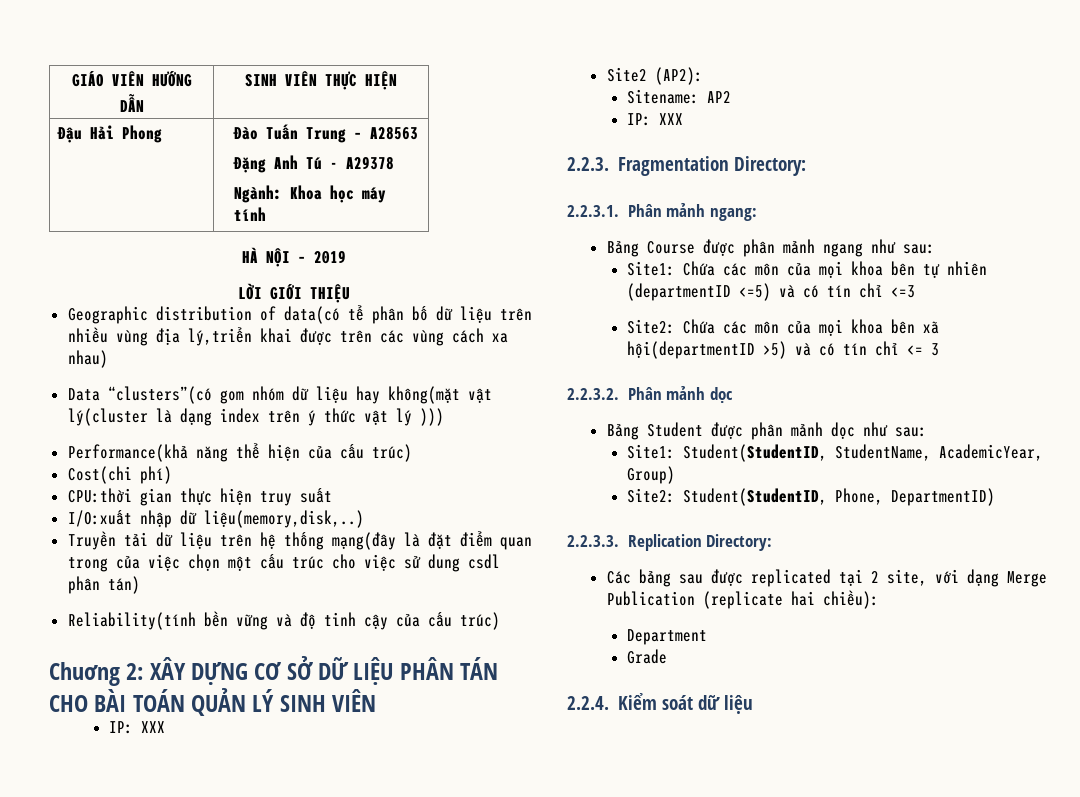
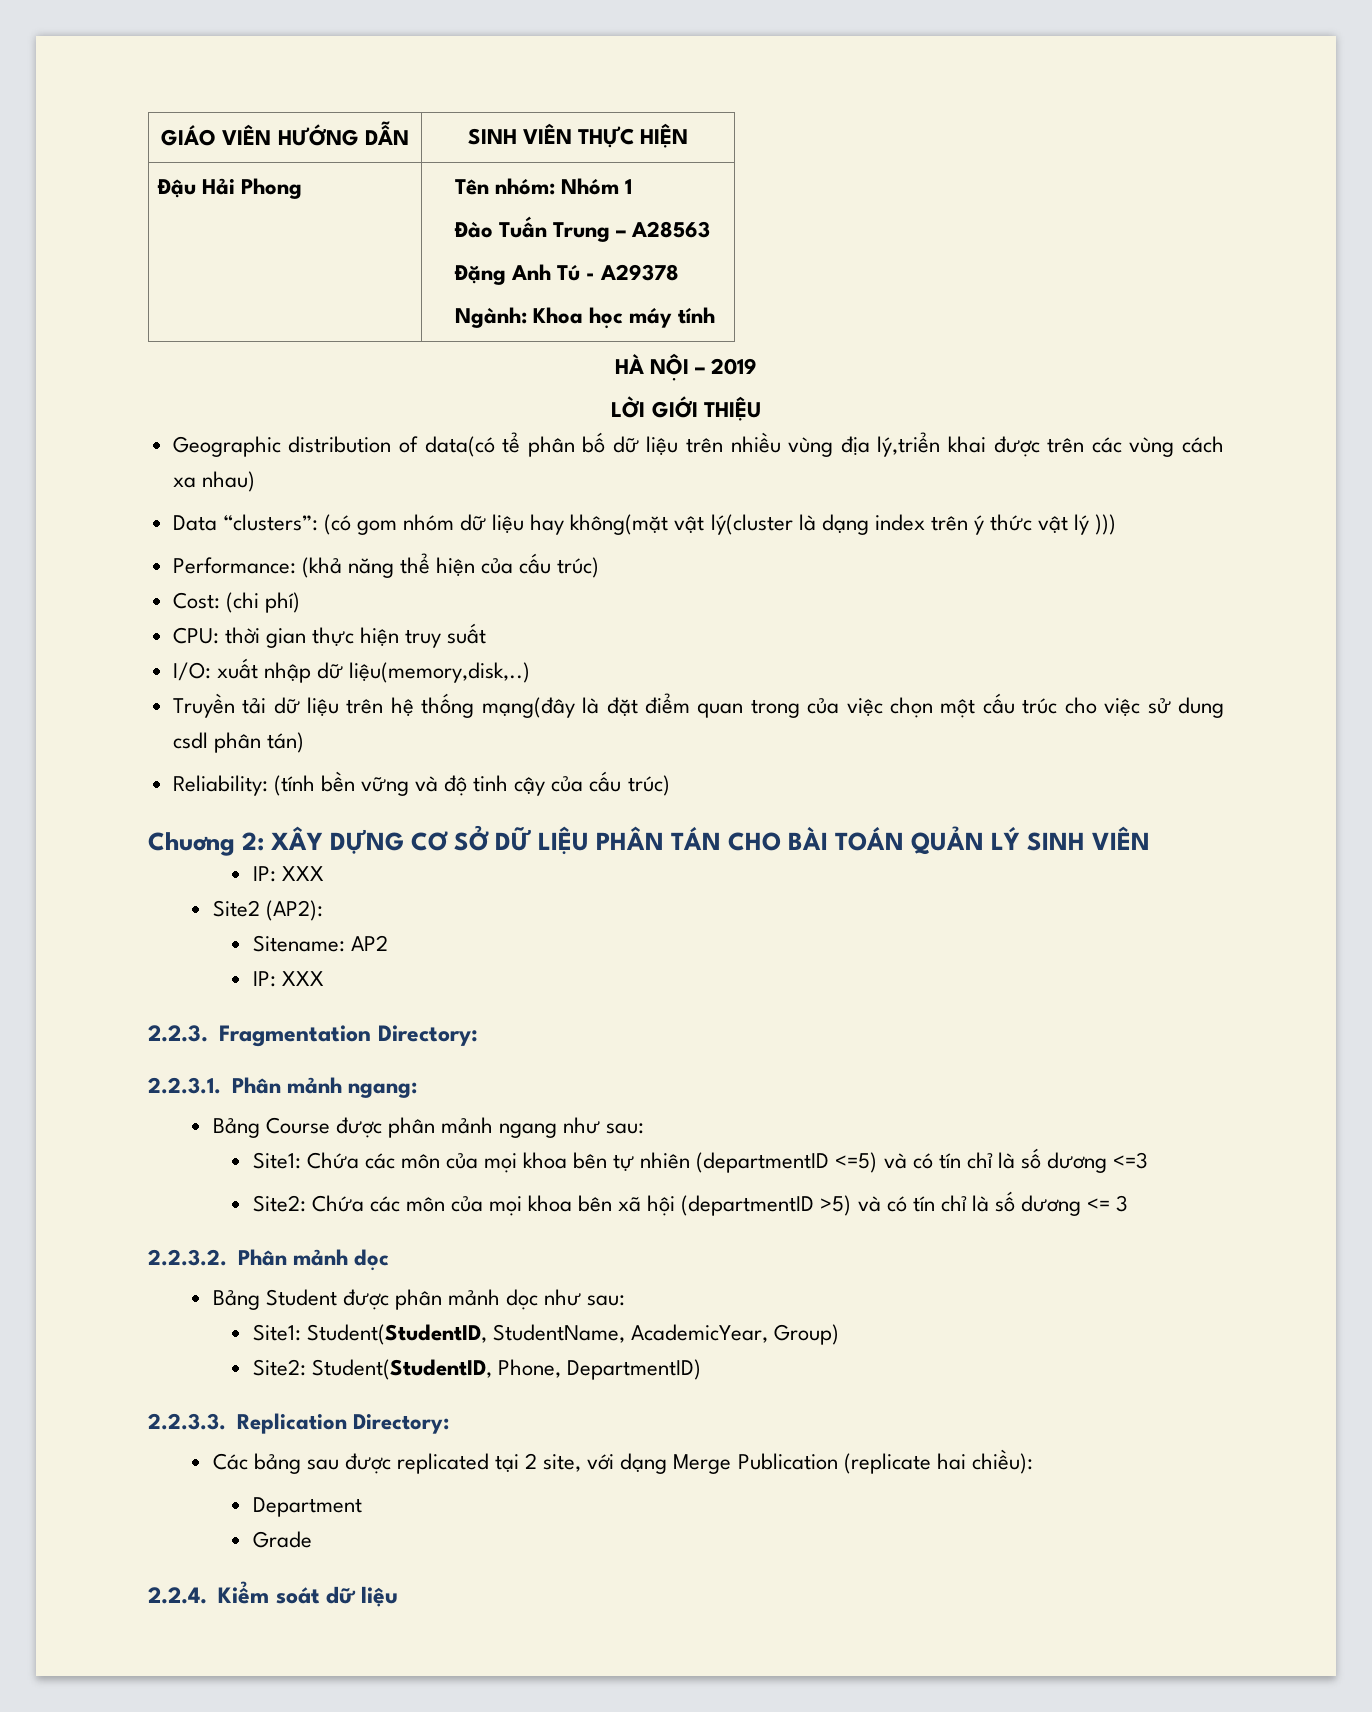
- Đậu Hải Phong | Đào Tuấn Trung – A28563
+ Đậu Hải Phong | Tên nhóm: Nhóm 1
+ Đào Tuấn Trung – A28563
- Data “clusters”(có gom nhóm dữ liệu hay không(mặt vật lý(cluster là dạng index trên ý thức vật lý )))
+ Data “clusters”: (có gom nhóm dữ liệu hay không(mặt vật lý(cluster là dạng index trên ý thức vật lý )))
- Performance(khả năng thể hiện của cấu trúc)
+ Performance: (khả năng thể hiện của cấu trúc)
- Cost(chi phí)
+ Cost: (chi phí)
- CPU:thời gian thực hiện truy suất
+ CPU: thời gian thực hiện truy suất
- I/O:xuất nhập dữ liệu(memory,disk,..)
+ I/O: xuất nhập dữ liệu(memory,disk,..)
- Reliability(tính bền vững và độ tinh cậy của cấu trúc)
+ Reliability: (tính bền vững và độ tinh cậy của cấu trúc)
- Site1: Chứa các môn của mọi khoa bên tự nhiên (departmentID <=5) và có tín chỉ <=3
+ Site1: Chứa các môn của mọi khoa bên tự nhiên (departmentID <=5) và có tín chỉ là số dương <=3
- Site2: Chứa các môn của mọi khoa bên xã hội(departmentID >5) và có tín chỉ <= 3
+ Site2: Chứa các môn của mọi khoa bên xã hội (departmentID >5) và có tín chỉ là số dương <= 3

